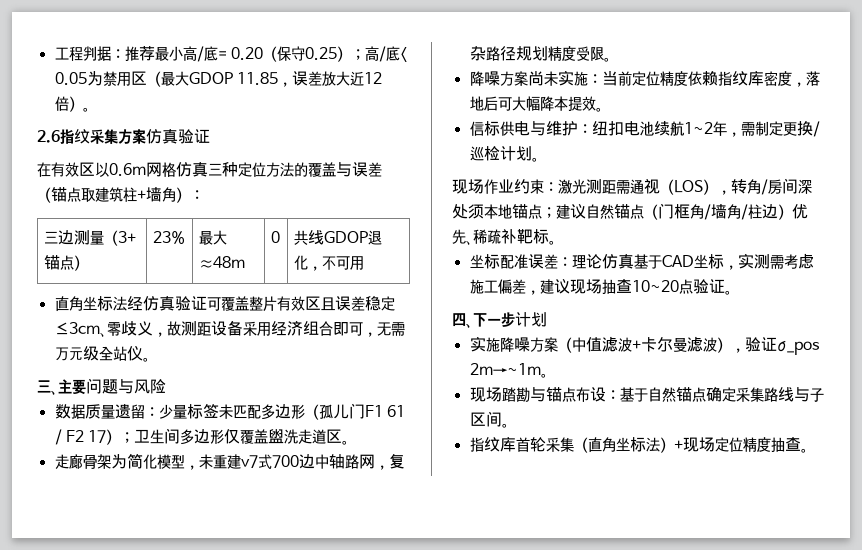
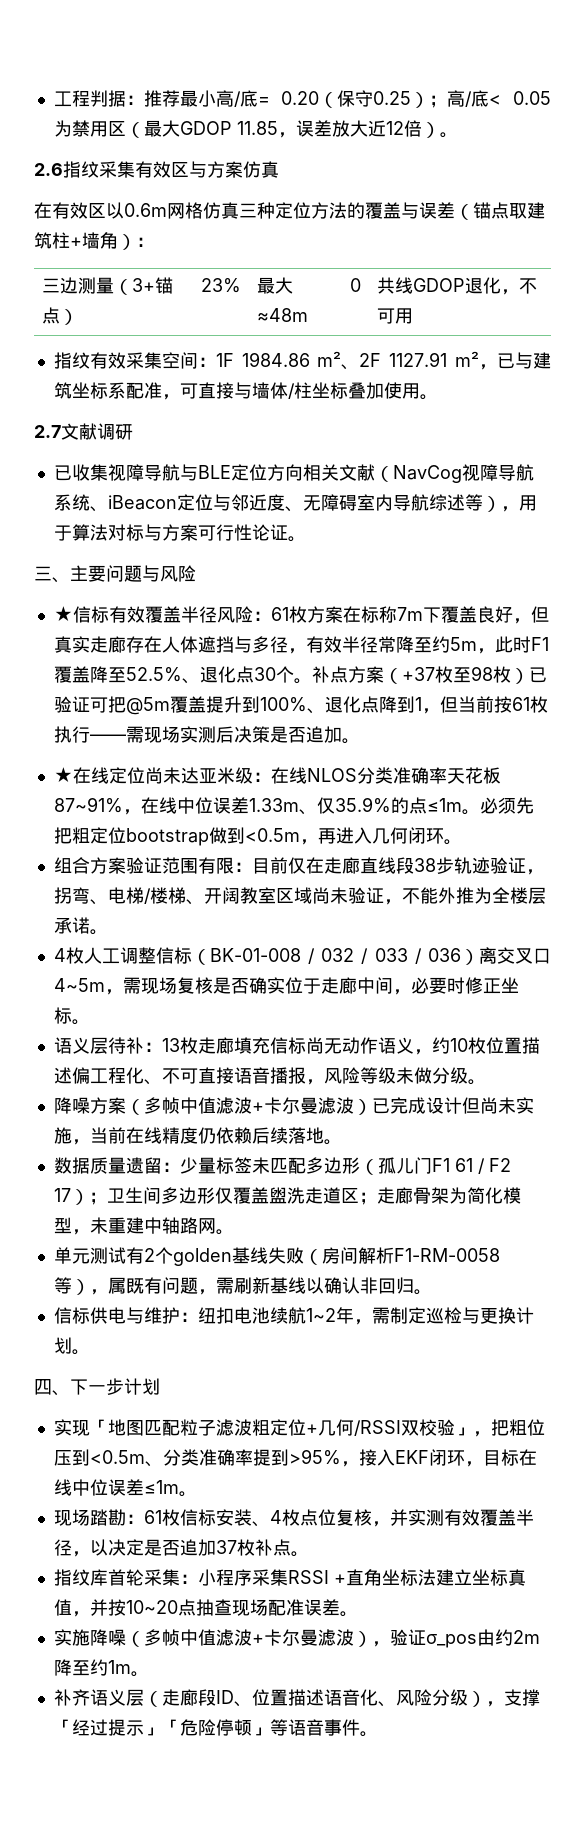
- 2.6指纹采集方案仿真验证
+ 2.6指纹采集有效区与方案仿真
- 直角坐标法经仿真验证可覆盖整片有效区且误差稳定≤3cm、零歧义，故测距设备采用经济组合即可，无需万元级全站仪。
+ 指纹有效采集空间：1F 1984.86 m²、2F 1127.91 m²，已与建筑坐标系配准，可直接与墙体/柱坐标叠加使用。
+ 2.7文献调研
+ 已收集视障导航与BLE定位方向相关文献（NavCog视障导航系统、iBeacon定位与邻近度、无障碍室内导航综述等），用于算法对标与方案可行性论证。
+ ★信标有效覆盖半径风险：61枚方案在标称7m下覆盖良好，但真实走廊存在人体遮挡与多径，有效半径常降至约5m，此时F1覆盖降至52.5%、退化点30个。补点方案（+37枚至98枚）已验证可把@5m覆盖提升到100%、退化点降到1，但当前按61枚执行——需现场实测后决策是否追加。
+ ★在线定位尚未达亚米级：在线NLOS分类准确率天花板87~91%，在线中位误差1.33m、仅35.9%的点≤1m。必须先把粗定位bootstrap做到<0.5m，再进入几何闭环。
+ 组合方案验证范围有限：目前仅在走廊直线段38步轨迹验证，拐弯、电梯/楼梯、开阔教室区域尚未验证，不能外推为全楼层承诺。
+ 4枚人工调整信标（BK-01-008 / 032 / 033 / 036）离交叉口4~5m，需现场复核是否确实位于走廊中间，必要时修正坐标。
+ 语义层待补：13枚走廊填充信标尚无动作语义，约10枚位置描述偏工程化、不可直接语音播报，风险等级未做分级。
+ 降噪方案（多帧中值滤波+卡尔曼滤波）已完成设计但尚未实施，当前在线精度仍依赖后续落地。
- 数据质量遗留：少量标签未匹配多边形（孤儿门F1 61 / F2 17）；卫生间多边形仅覆盖盥洗走道区。
- 走廊骨架为简化模型，未重建v7式700边中轴路网，复杂路径规划精度受限。
- 降噪方案尚未实施：当前定位精度依赖指纹库密度，落地后可大幅降本提效。
+ 数据质量遗留：少量标签未匹配多边形（孤儿门F1 61 / F2 17）；卫生间多边形仅覆盖盥洗走道区；走廊骨架为简化模型，未重建中轴路网。
+ 单元测试有2个golden基线失败（房间解析F1-RM-0058等），属既有问题，需刷新基线以确认非回归。
- 信标供电与维护：纽扣电池续航1~2年，需制定更换/巡检计划。
+ 信标供电与维护：纽扣电池续航1~2年，需制定巡检与更换计划。
- 现场作业约束：激光测距需通视（LOS），转角/房间深处须本地锚点；建议自然锚点（门框角/墙角/柱边）优先、稀疏补靶标。
- 坐标配准误差：理论仿真基于CAD坐标，实测需考虑施工偏差，建议现场抽查10~20点验证。
  四、下一步计划
+ 实现「地图匹配粒子滤波粗定位+几何/RSSI双校验」，把粗位压到<0.5m、分类准确率提到>95%，接入EKF闭环，目标在线中位误差≤1m。
+ 现场踏勘：61枚信标安装、4枚点位复核，并实测有效覆盖半径，以决定是否追加37枚补点。
+ 指纹库首轮采集：小程序采集RSSI +直角坐标法建立坐标真值，并按10~20点抽查现场配准误差。
- 实施降噪方案（中值滤波+卡尔曼滤波），验证σ_pos 2m→~1m。
- 现场踏勘与锚点布设：基于自然锚点确定采集路线与子区间。
- 指纹库首轮采集（直角坐标法）+现场定位精度抽查。
+ 实施降噪（多帧中值滤波+卡尔曼滤波），验证σ_pos由约2m降至约1m。
+ 补齐语义层（走廊段ID、位置描述语音化、风险分级），支撑「经过提示」「危险停顿」等语音事件。

